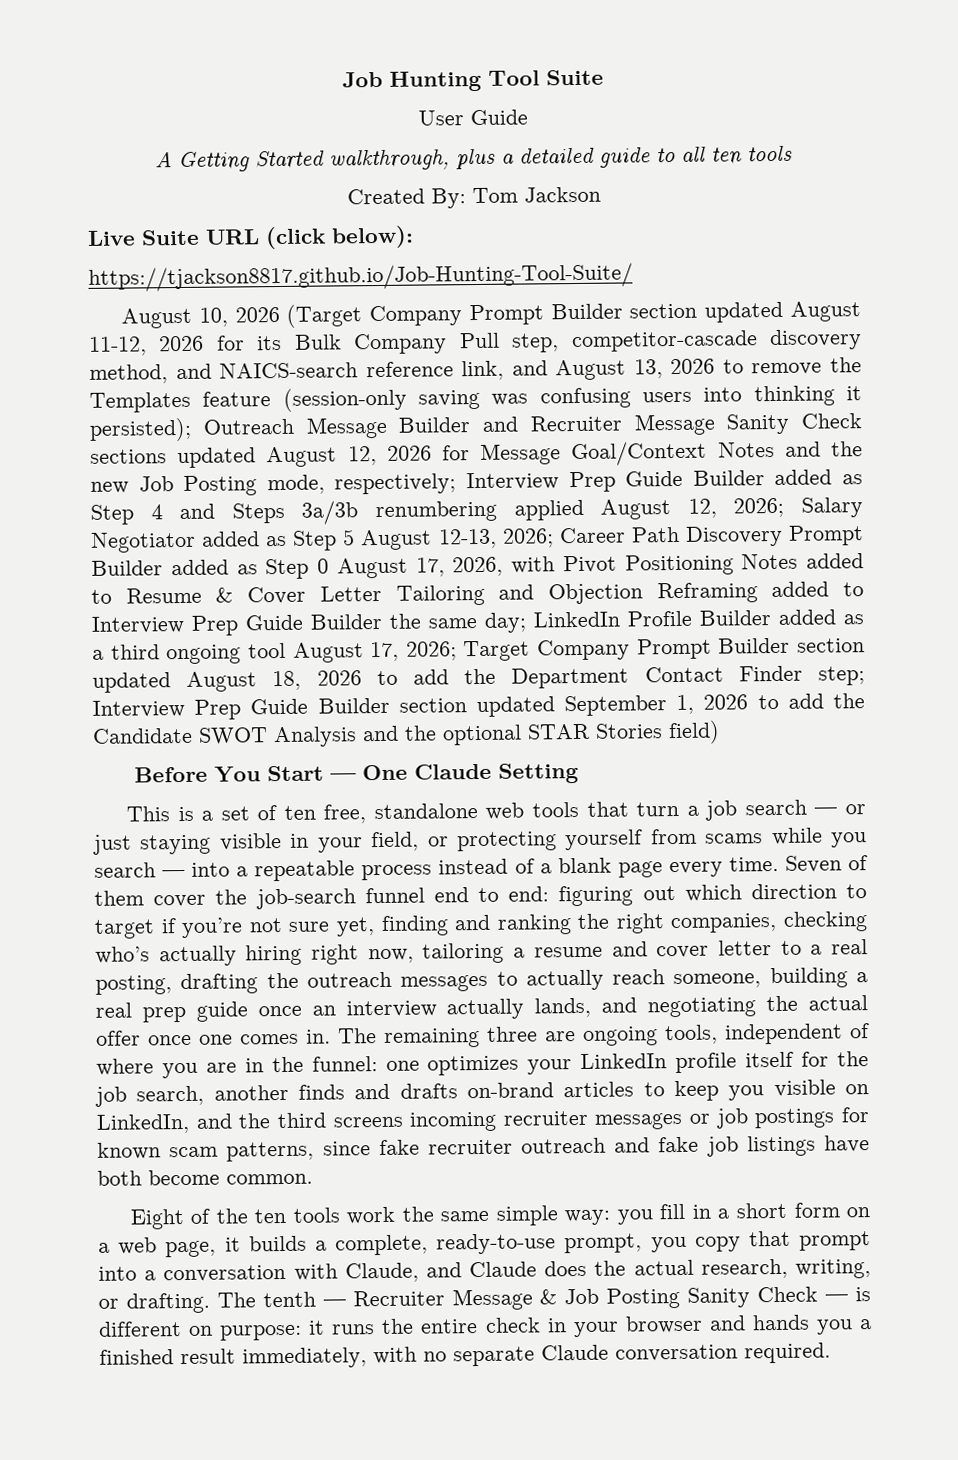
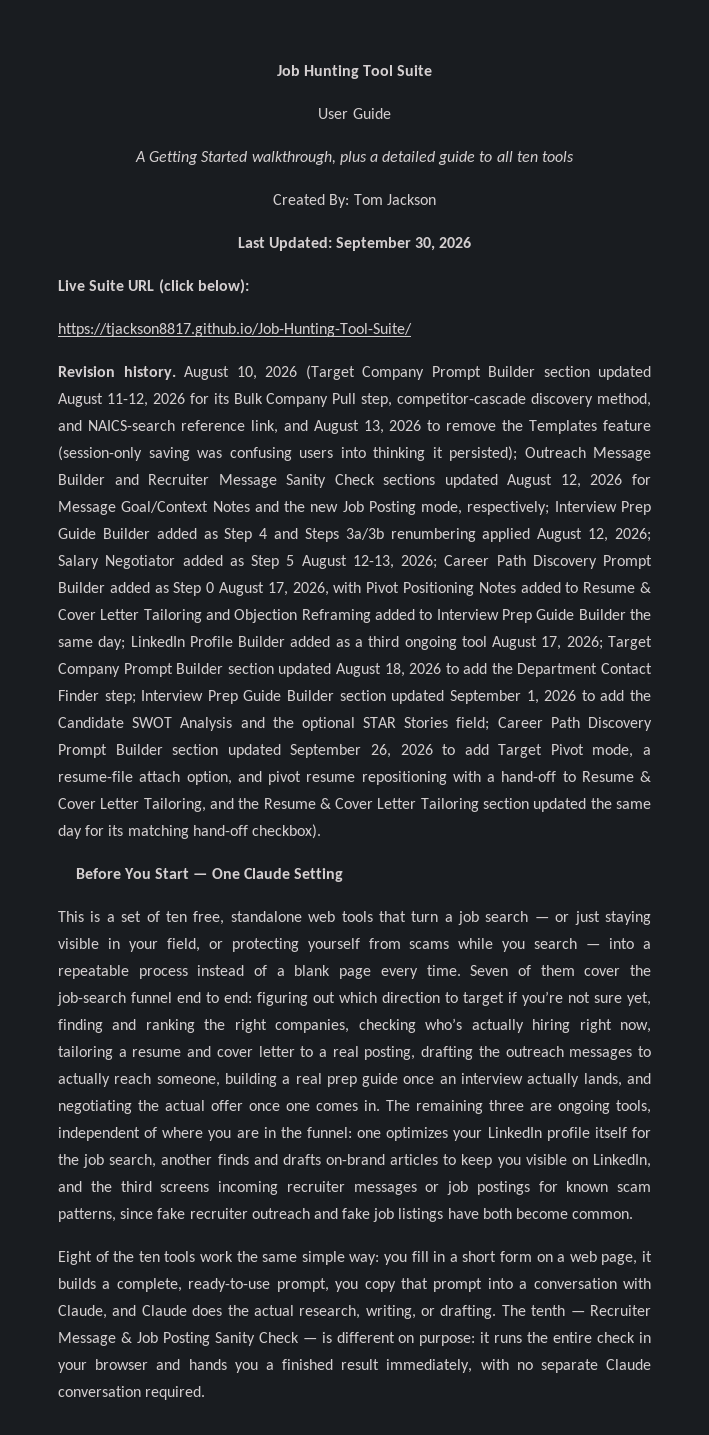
+ Last Updated: September 30, 2026
+ Revision history.
- Interview Prep Guide Builder section updated September 1, 2026 to add the Candidate SWOT Analysis and the optional STAR Stories field)
+ Interview Prep Guide Builder section updated September 1, 2026 to add the Candidate SWOT Analysis and the optional STAR Stories field; Career Path Discovery Prompt Builder section updated September 26, 2026 to add Target Pivot mode, a resume-file attach option, and pivot resume repositioning with a hand-off to Resume & Cover Letter Tailoring, and the Resume & Cover Letter Tailoring section updated the same day for its matching hand-off checkbox).

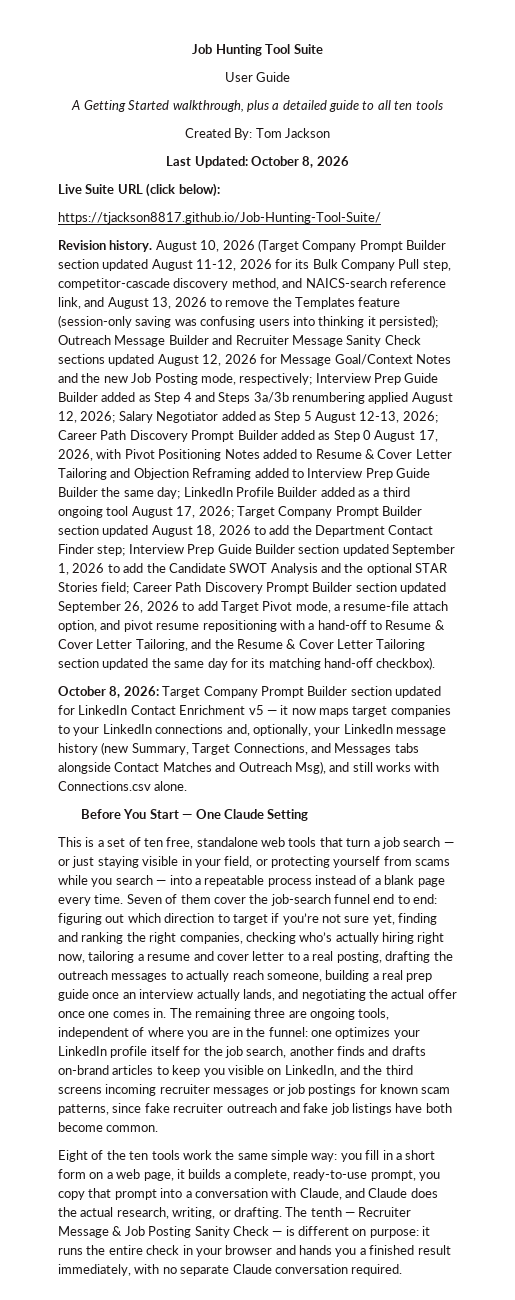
- Last Updated: September 30, 2026
+ Last Updated: October 8, 2026
+ October 8, 2026: Target Company Prompt Builder section updated for LinkedIn Contact Enrichment v5 — it now maps target companies to your LinkedIn connections and, optionally, your LinkedIn message history (new Summary, Target Connections, and Messages tabs alongside Contact Matches and Outreach Msg), and still works with Connections.csv alone.

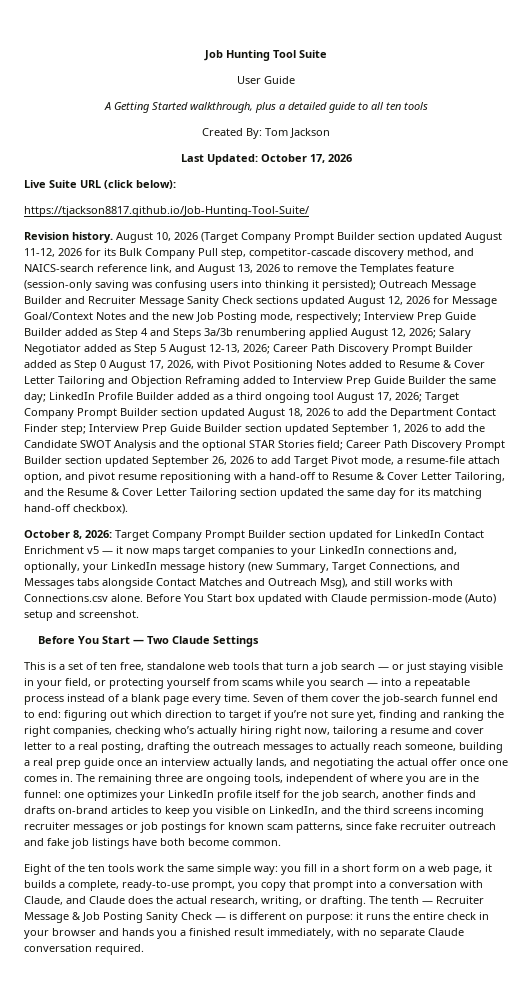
- Last Updated: October 8, 2026
+ Last Updated: October 17, 2026
+ Before You Start box updated with Claude permission-mode (Auto) setup and screenshot.
- Before You Start — One Claude Setting
+ Before You Start — Two Claude Settings

